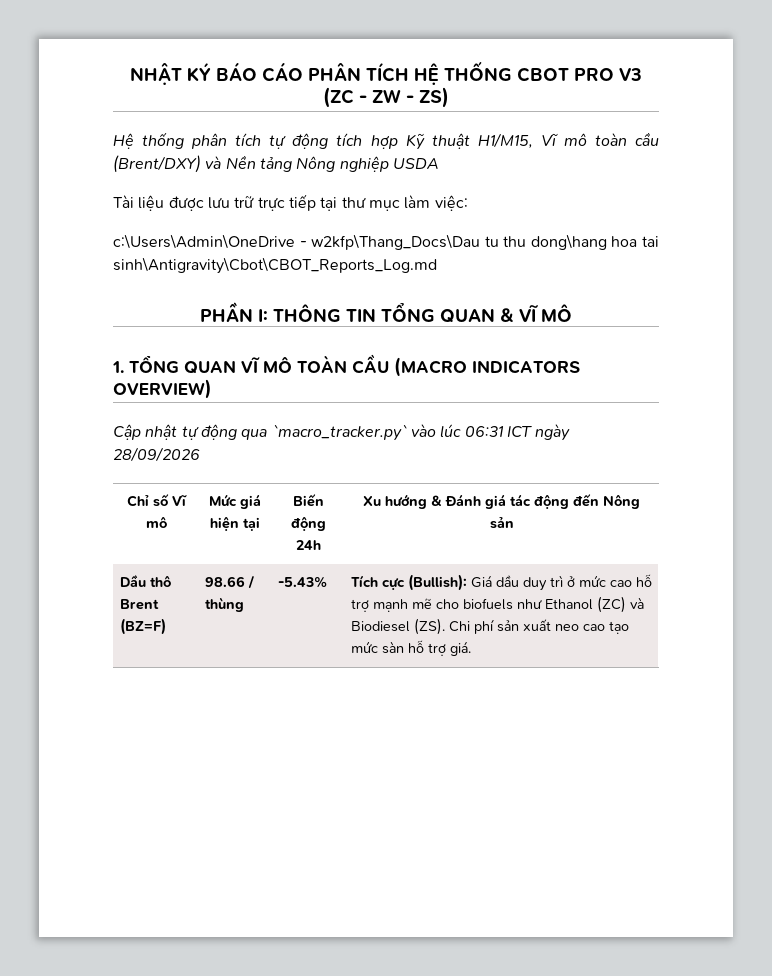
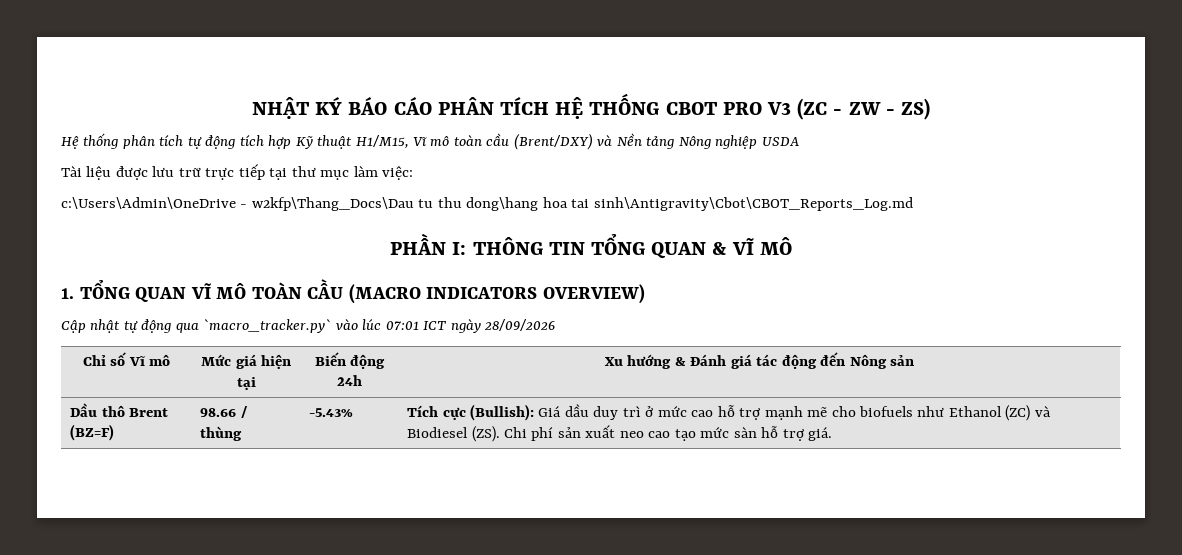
- Cập nhật tự động qua `macro_tracker.py` vào lúc 06:31 ICT ngày 28/09/2026
+ Cập nhật tự động qua `macro_tracker.py` vào lúc 07:01 ICT ngày 28/09/2026

